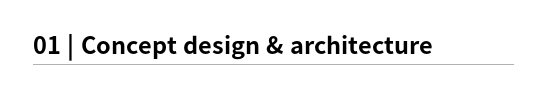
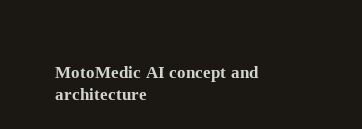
- 01 | Concept design & architecture
+ MotoMedic AI concept and architecture

